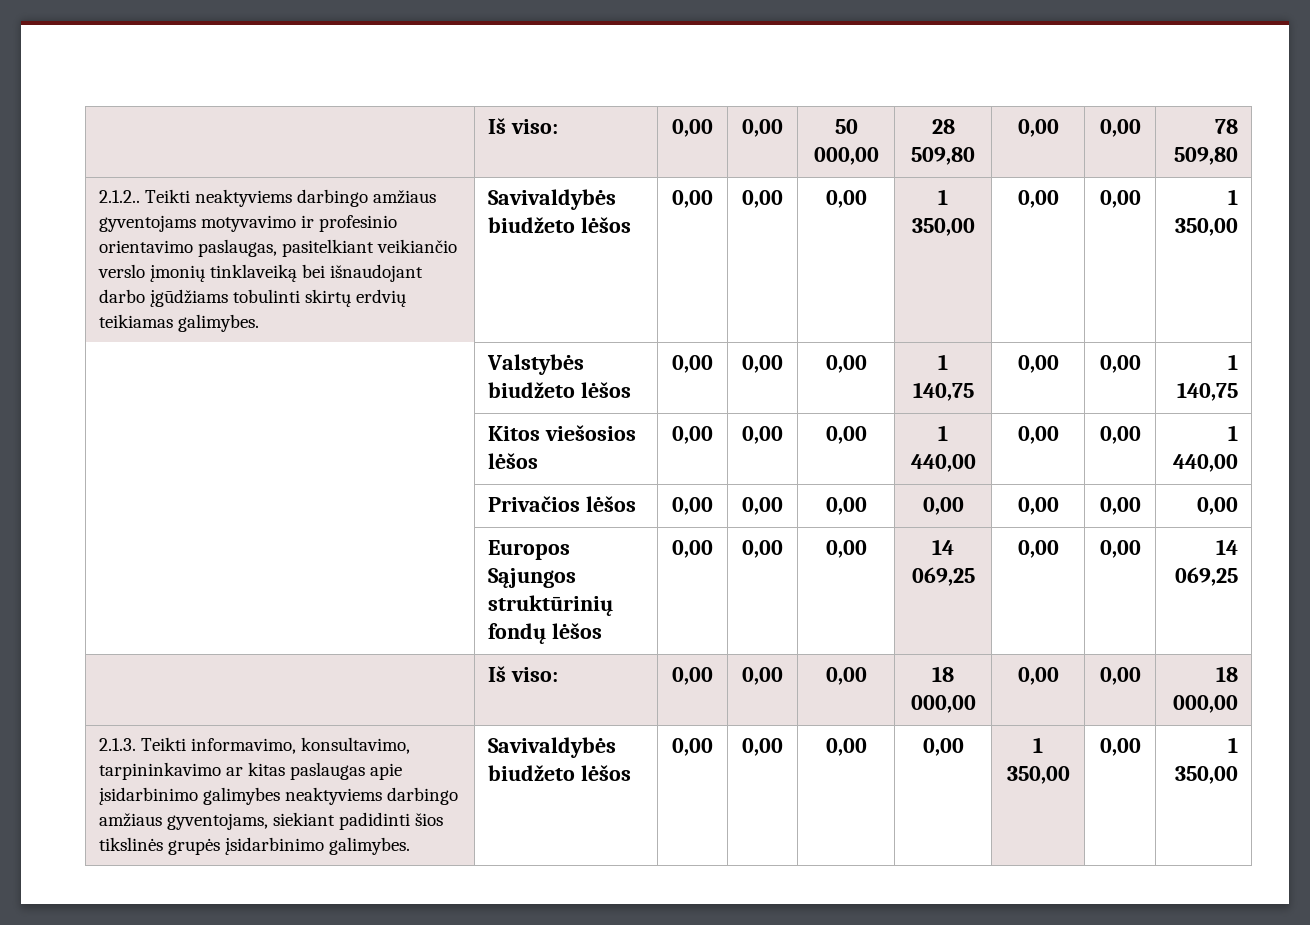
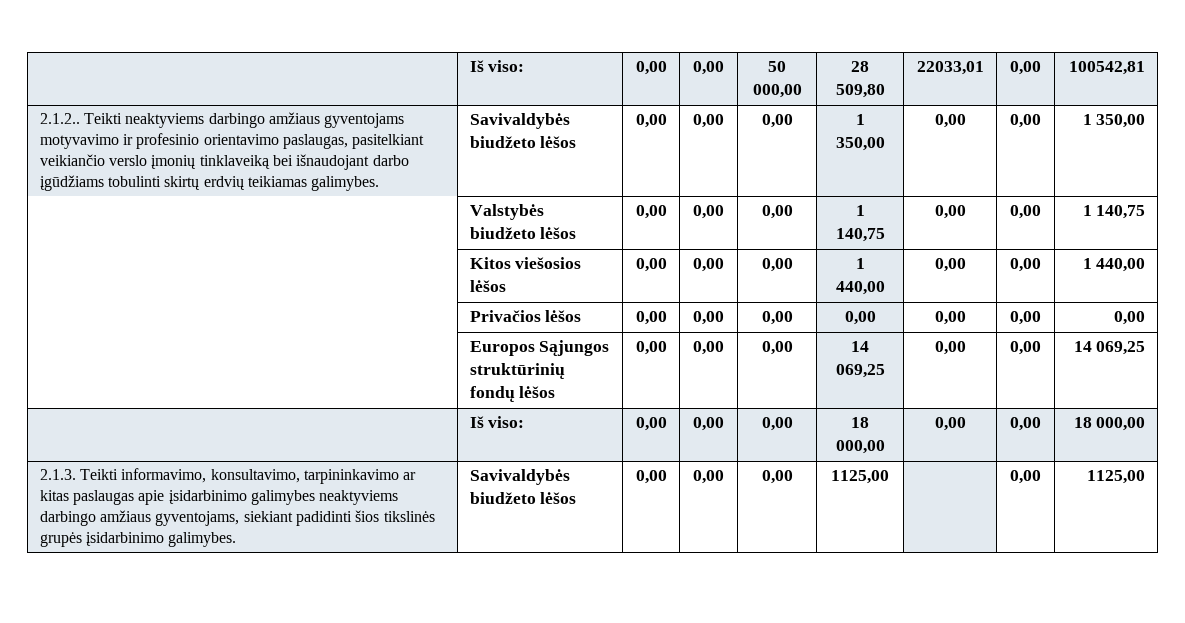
- | Iš viso: | 0,00 | 0,00 | 50 000,00 | 28 509,80 | 0,00 | 0,00 | 78 509,80
+ | Iš viso: | 0,00 | 0,00 | 50 000,00 | 28 509,80 | 22033,01 | 0,00 | 100542,81
- 2.1.3. Teikti informavimo, konsultavimo, tarpininkavimo ar kitas paslaugas apie įsidarbinimo galimybes neaktyviems darbingo amžiaus gyventojams, siekiant padidinti šios tikslinės grupės įsidarbinimo galimybes. | Savivaldybės biudžeto lėšos | 0,00 | 0,00 | 0,00 | 0,00 | 1 350,00 | 0,00 | 1 350,00
+ 2.1.3. Teikti informavimo, konsultavimo, tarpininkavimo ar kitas paslaugas apie įsidarbinimo galimybes neaktyviems darbingo amžiaus gyventojams, siekiant padidinti šios tikslinės grupės įsidarbinimo galimybes. | Savivaldybės biudžeto lėšos | 0,00 | 0,00 | 0,00 | 1125,00 | | 0,00 | 1125,00

